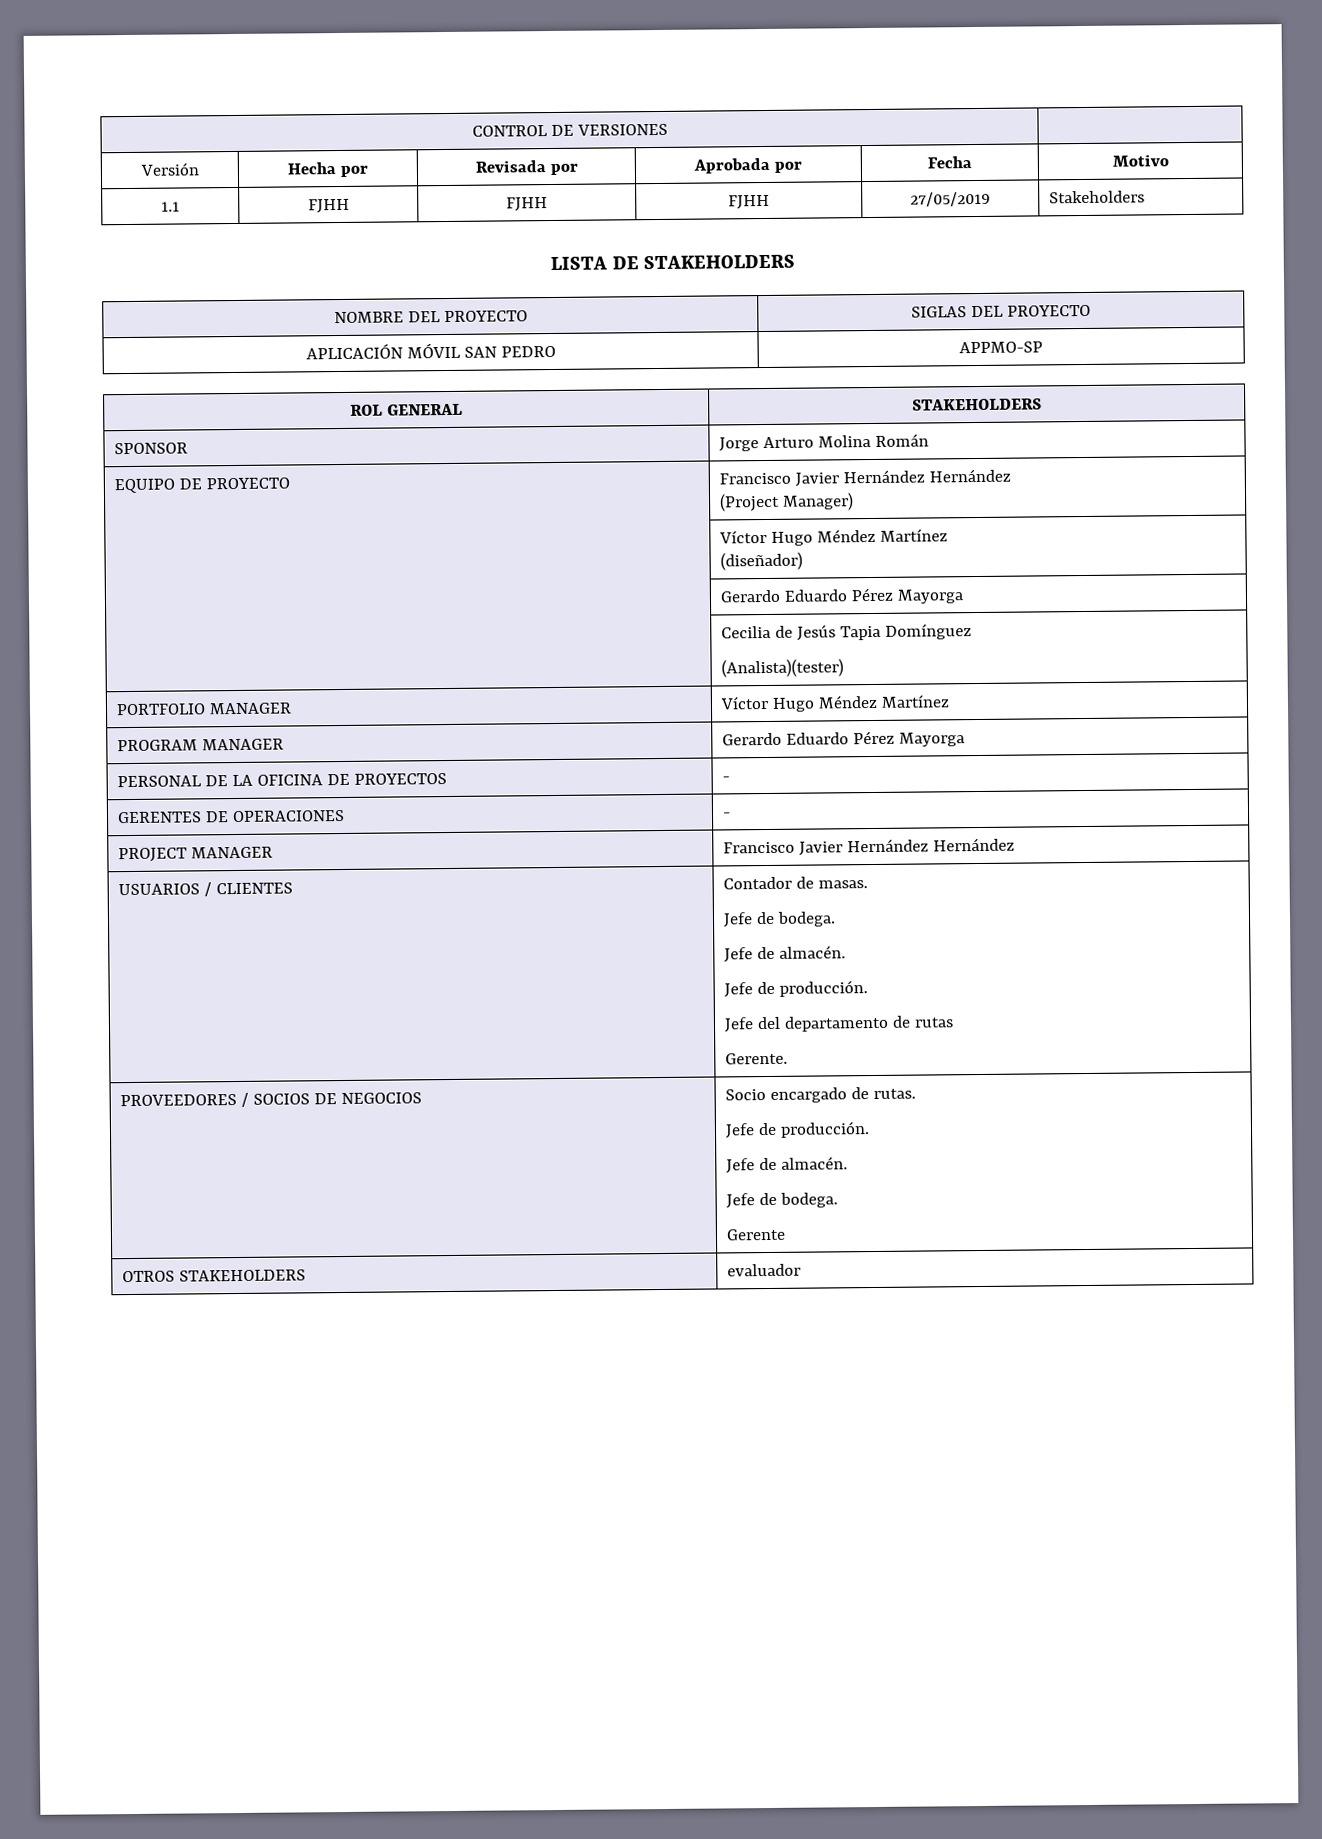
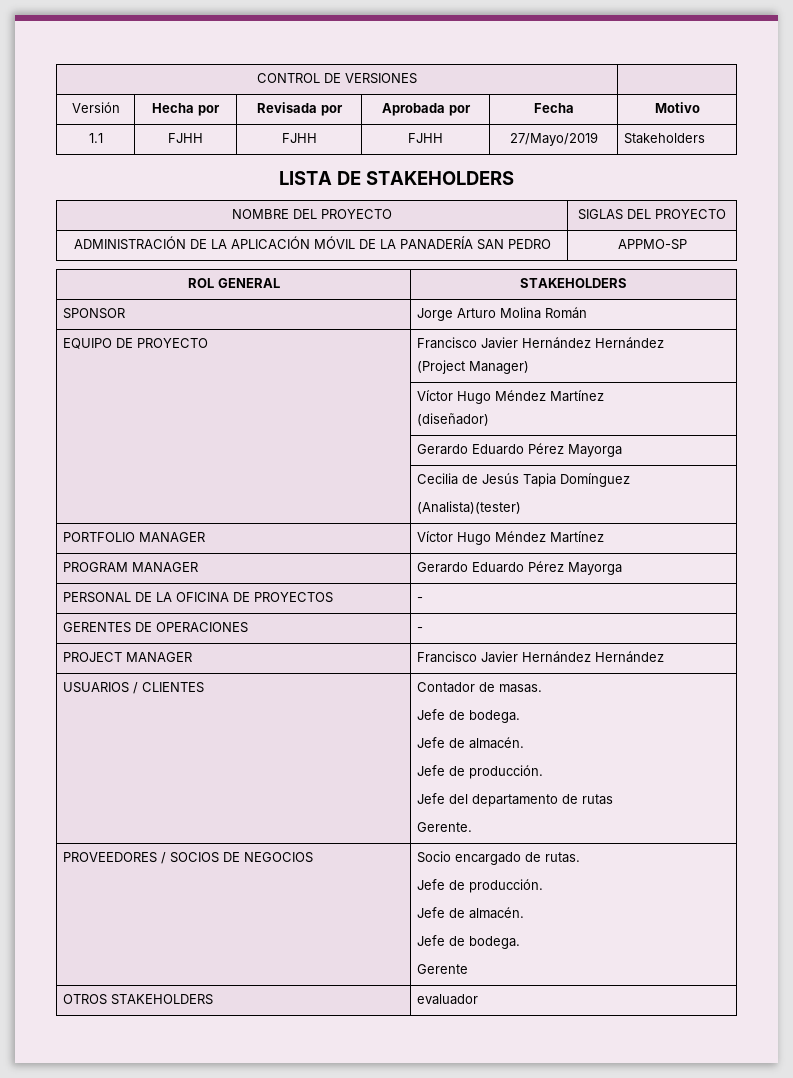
- 1.1 | FJHH | FJHH | FJHH | 27/05/2019 | Stakeholders
+ 1.1 | FJHH | FJHH | FJHH | 27/Mayo/2019 | Stakeholders
- APLICACIÓN MÓVIL SAN PEDRO | APPMO-SP
+ ADMINISTRACIÓN DE LA APLICACIÓN MÓVIL DE LA PANADERÍA SAN PEDRO | APPMO-SP

